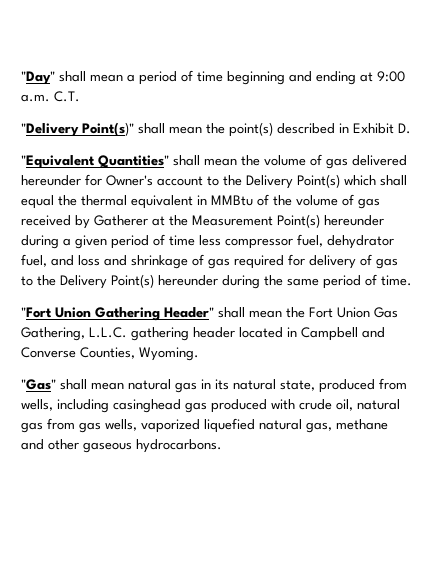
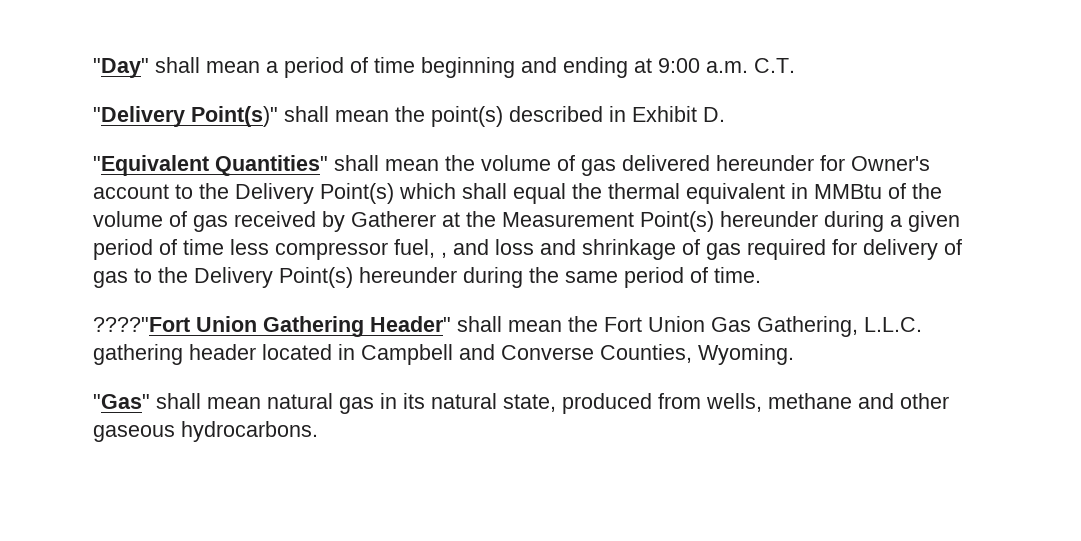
- "Equivalent Quantities" shall mean the volume of gas delivered hereunder for Owner's account to the Delivery Point(s) which shall equal the thermal equivalent in MMBtu of the volume of gas received by Gatherer at the Measurement Point(s) hereunder during a given period of time less compressor fuel, dehydrator fuel, and loss and shrinkage of gas required for delivery of gas to the Delivery Point(s) hereunder during the same period of time.
+ "Equivalent Quantities" shall mean the volume of gas delivered hereunder for Owner's account to the Delivery Point(s) which shall equal the thermal equivalent in MMBtu of the volume of gas received by Gatherer at the Measurement Point(s) hereunder during a given period of time less compressor fuel, , and loss and shrinkage of gas required for delivery of gas to the Delivery Point(s) hereunder during the same period of time.
- "Fort Union Gathering Header" shall mean the Fort Union Gas Gathering, L.L.C. gathering header located in Campbell and Converse Counties, Wyoming.
+ ????"Fort Union Gathering Header" shall mean the Fort Union Gas Gathering, L.L.C. gathering header located in Campbell and Converse Counties, Wyoming.
- "Gas" shall mean natural gas in its natural state, produced from wells, including casinghead gas produced with crude oil, natural gas from gas wells, vaporized liquefied natural gas, methane and other gaseous hydrocarbons.
+ "Gas" shall mean natural gas in its natural state, produced from wells, methane and other gaseous hydrocarbons.

